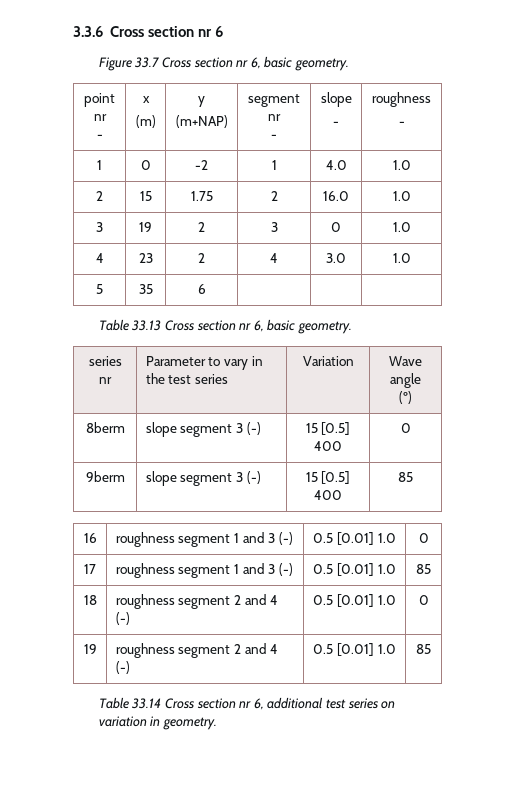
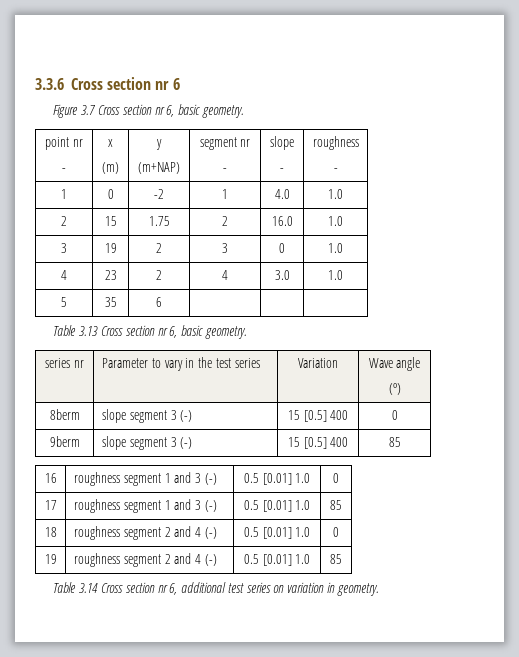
- Figure 33.7 Cross section nr 6, basic geometry.
+ Figure 3.7 Cross section nr 6, basic geometry.
- Table 33.13 Cross section nr 6, basic geometry.
+ Table 3.13 Cross section nr 6, basic geometry.
- Table 33.14 Cross section nr 6, additional test series on variation in geometry.
+ Table 3.14 Cross section nr 6, additional test series on variation in geometry.

